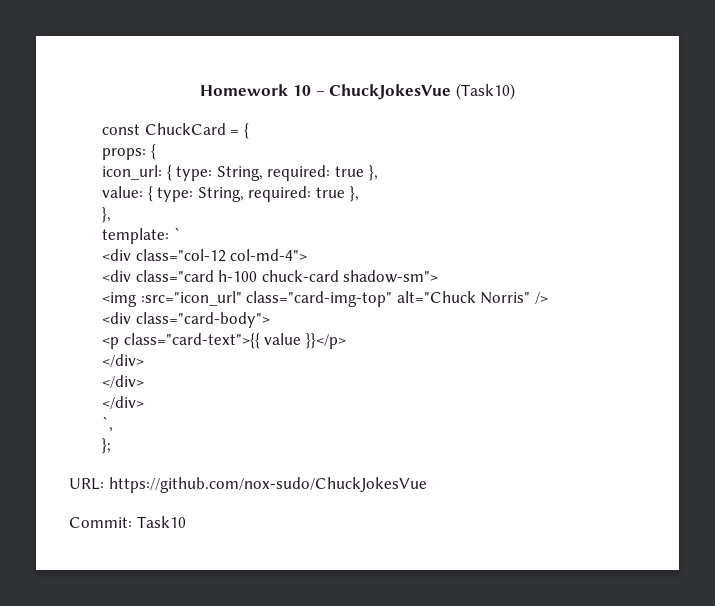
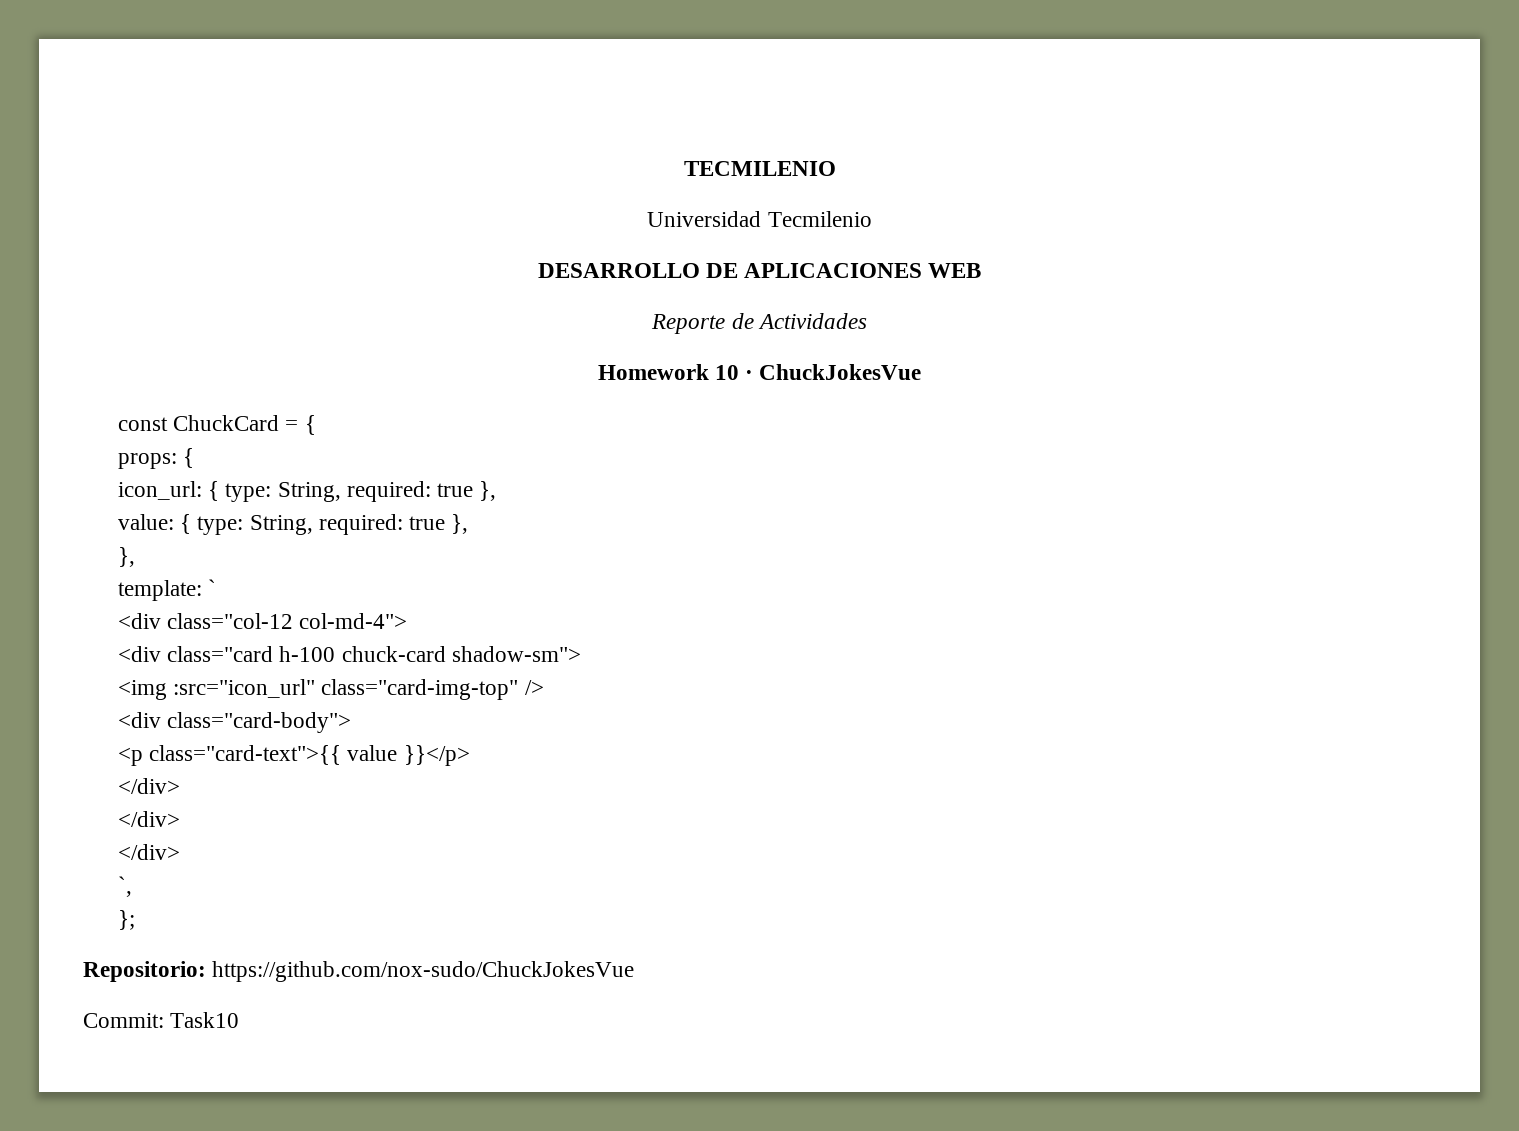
+ TECMILENIO
+ Universidad Tecmilenio
+ DESARROLLO DE APLICACIONES WEB
+ Reporte de Actividades
- Homework 10 – ChuckJokesVue (Task10)
+ Homework 10 · ChuckJokesVue
- <img :src="icon_url" class="card-img-top" alt="Chuck Norris" />
+ <img :src="icon_url" class="card-img-top" />
- URL: https://github.com/nox-sudo/ChuckJokesVue
+ Repositorio: https://github.com/nox-sudo/ChuckJokesVue

